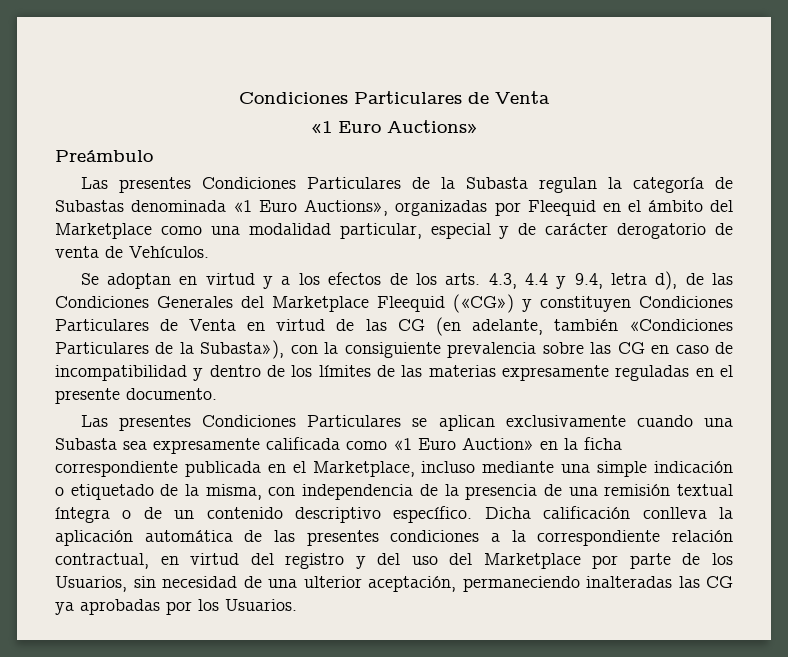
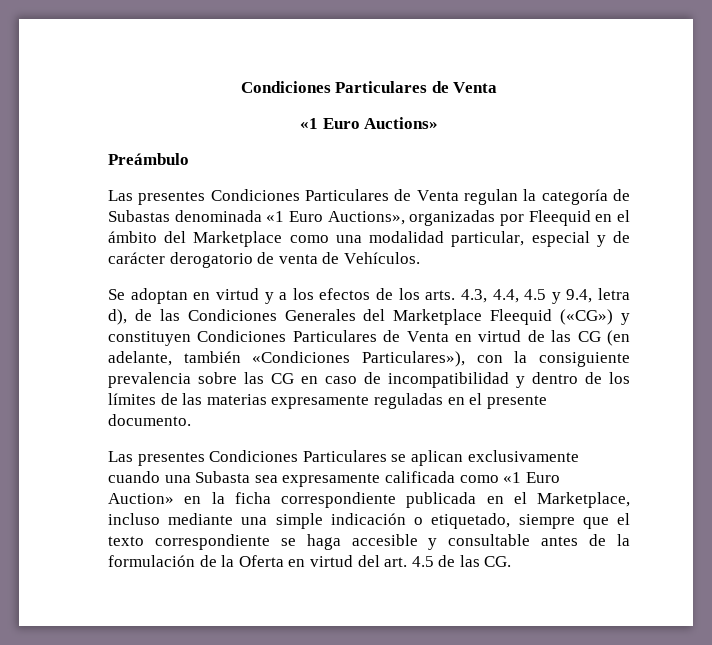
- Las presentes Condiciones Particulares de la Subasta regulan la categoría de Subastas denominada «1 Euro Auctions», organizadas por Fleequid en el ámbito del Marketplace como una modalidad particular, especial y de carácter derogatorio de venta de Vehículos.
+ Las presentes Condiciones Particulares de Venta regulan la categoría de Subastas denominada «1 Euro Auctions», organizadas por Fleequid en el ámbito del Marketplace como una modalidad particular, especial y de carácter derogatorio de venta de Vehículos.
- Se adoptan en virtud y a los efectos de los arts. 4.3, 4.4 y 9.4, letra d), de las Condiciones Generales del Marketplace Fleequid («CG») y constituyen Condiciones Particulares de Venta en virtud de las CG (en adelante, también «Condiciones Particulares de la Subasta»), con la consiguiente prevalencia sobre las CG en caso de incompatibilidad y dentro de los límites de las materias expresamente reguladas en el presente documento.
+ Se adoptan en virtud y a los efectos de los arts. 4.3, 4.4, 4.5 y 9.4, letra d), de las Condiciones Generales del Marketplace Fleequid («CG») y constituyen Condiciones Particulares de Venta en virtud de las CG (en adelante, también «Condiciones Particulares»), con la consiguiente prevalencia sobre las CG en caso de incompatibilidad y dentro de los límites de las materias expresamente reguladas en el presente documento.
- Las presentes Condiciones Particulares se aplican exclusivamente cuando una Subasta sea expresamente calificada como «1 Euro Auction» en la ficha correspondiente publicada en el Marketplace, incluso mediante una simple indicación o etiquetado de la misma, con independencia de la presencia de una remisión textual íntegra o de un contenido descriptivo específico. Dicha calificación conlleva la aplicación automática de las presentes condiciones a la correspondiente relación contractual, en virtud del registro y del uso del Marketplace por parte de los Usuarios, sin necesidad de una ulterior aceptación, permaneciendo inalteradas las CG ya aprobadas por los Usuarios.
+ Las presentes Condiciones Particulares se aplican exclusivamente cuando una Subasta sea expresamente calificada como «1 Euro Auction» en la ficha correspondiente publicada en el Marketplace, incluso mediante una simple indicación o etiquetado, siempre que el texto correspondiente se haga accesible y consultable antes de la formulación de la Oferta en virtud del art. 4.5 de las CG.

